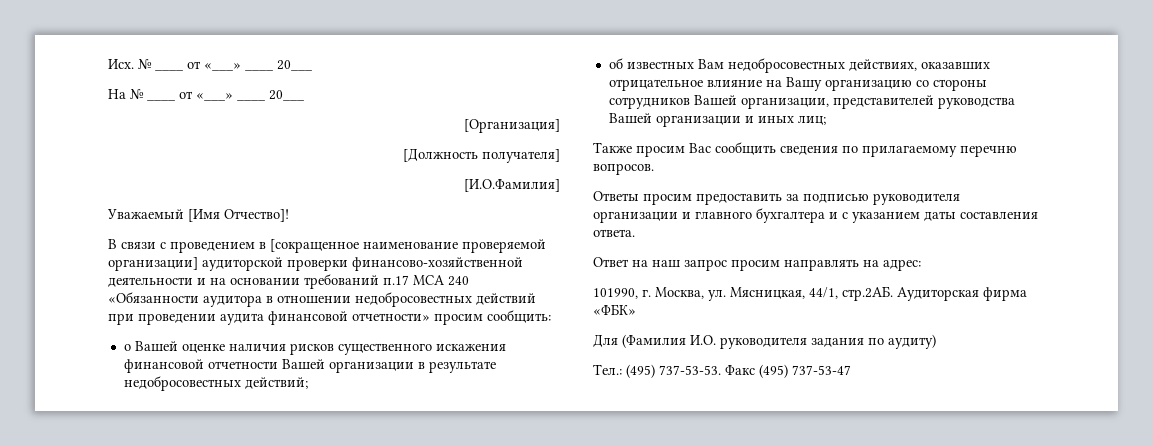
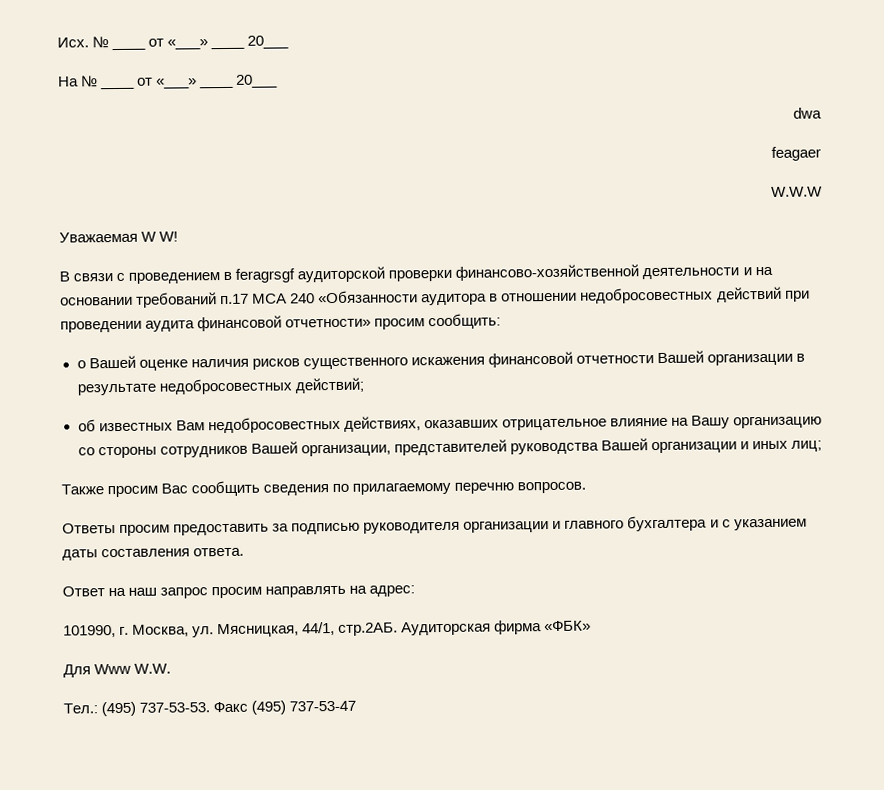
- [Организация]
- [Должность получателя]
- [И.О.Фамилия]
- Уважаемый [Имя Отчество]!
+ dwa
+ feagaer
+ W.W.W
+ Уважаемая W W!
- В связи с проведением в [сокращенное наименование проверяемой организации] аудиторской проверки финансово-хозяйственной деятельности и на основании требований п.17 МСА 240 «Обязанности аудитора в отношении недобросовестных действий при проведении аудита финансовой отчетности» просим сообщить:
+ В связи с проведением в feragrsgf аудиторской проверки финансово-хозяйственной деятельности и на основании требований п.17 МСА 240 «Обязанности аудитора в отношении недобросовестных действий при проведении аудита финансовой отчетности» просим сообщить:
- Для (Фамилия И.О. руководителя задания по аудиту)
+ Для Www W.W.

